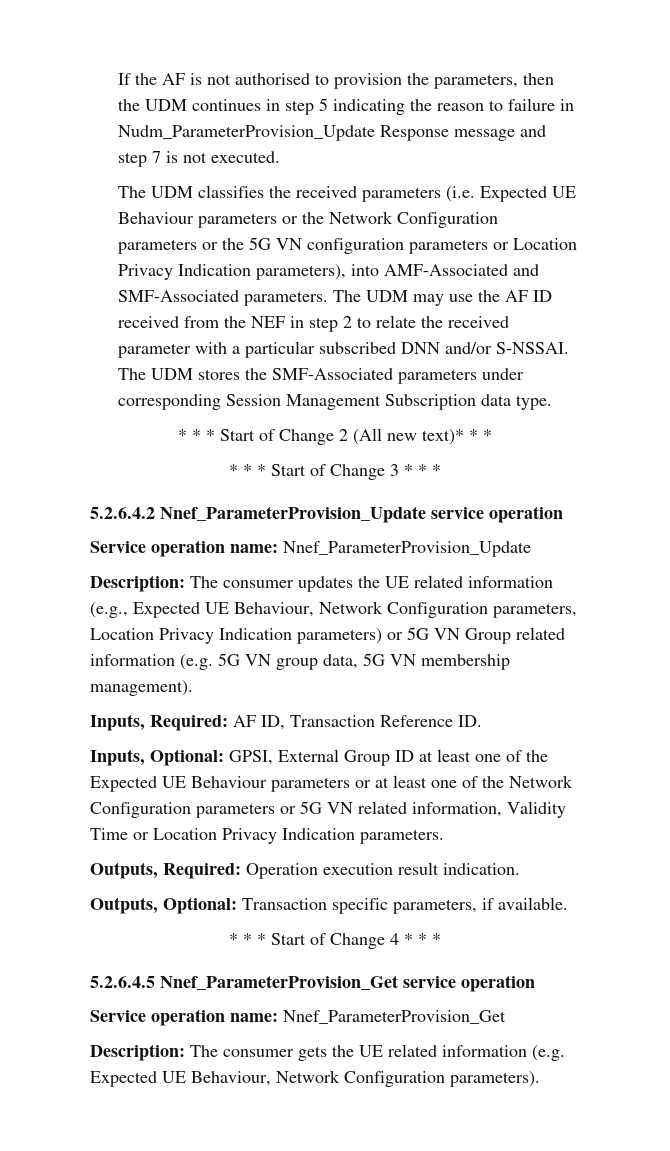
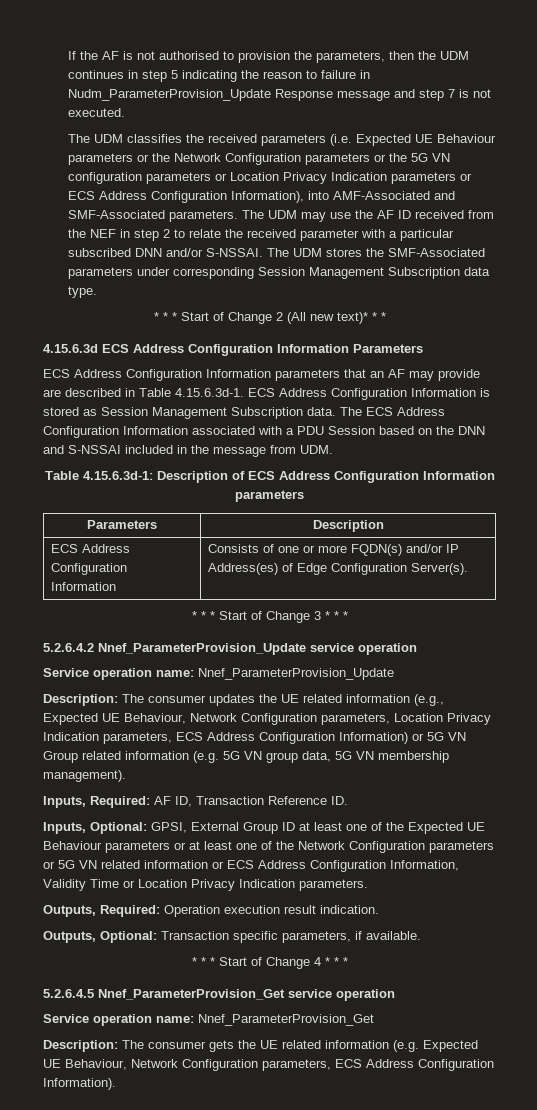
- The UDM classifies the received parameters (i.e. Expected UE Behaviour parameters or the Network Configuration parameters or the 5G VN configuration parameters or Location Privacy Indication parameters), into AMF-Associated and SMF-Associated parameters.
+ The UDM classifies the received parameters (i.e. Expected UE Behaviour parameters or the Network Configuration parameters or the 5G VN configuration parameters or Location Privacy Indication parameters or ECS Address Configuration Information), into AMF-Associated and SMF-Associated parameters.
+ 4.15.6.3d ECS Address Configuration Information Parameters
+ ECS Address Configuration Information parameters that an AF may provide are described in Table 4.15.6.3d-1. ECS Address Configuration Information is stored as Session Management Subscription data. The ECS Address Configuration Information associated with a PDU Session based on the DNN and S-NSSAI included in the message from UDM.
+ Table 4.15.6.3d-1: Description of ECS Address Configuration Information parameters
+ Parameters | Description
+ ECS Address Configuration Information | Consists of one or more FQDN(s) and/or IP Address(es) of Edge Configuration Server(s).
- Description: The consumer updates the UE related information (e.g., Expected UE Behaviour, Network Configuration parameters, Location Privacy Indication parameters) or 5G VN Group related information (e.g. 5G VN group data, 5G VN membership management).
+ Description: The consumer updates the UE related information (e.g., Expected UE Behaviour, Network Configuration parameters, Location Privacy Indication parameters, ECS Address Configuration Information) or 5G VN Group related information (e.g. 5G VN group data, 5G VN membership management).
- Inputs, Optional: GPSI, External Group ID at least one of the Expected UE Behaviour parameters or at least one of the Network Configuration parameters or 5G VN related information, Validity Time or Location Privacy Indication parameters.
+ Inputs, Optional: GPSI, External Group ID at least one of the Expected UE Behaviour parameters or at least one of the Network Configuration parameters or 5G VN related information or ECS Address Configuration Information, Validity Time or Location Privacy Indication parameters.
- Description: The consumer gets the UE related information (e.g. Expected UE Behaviour, Network Configuration parameters).
+ Description: The consumer gets the UE related information (e.g. Expected UE Behaviour, Network Configuration parameters, ECS Address Configuration Information).

